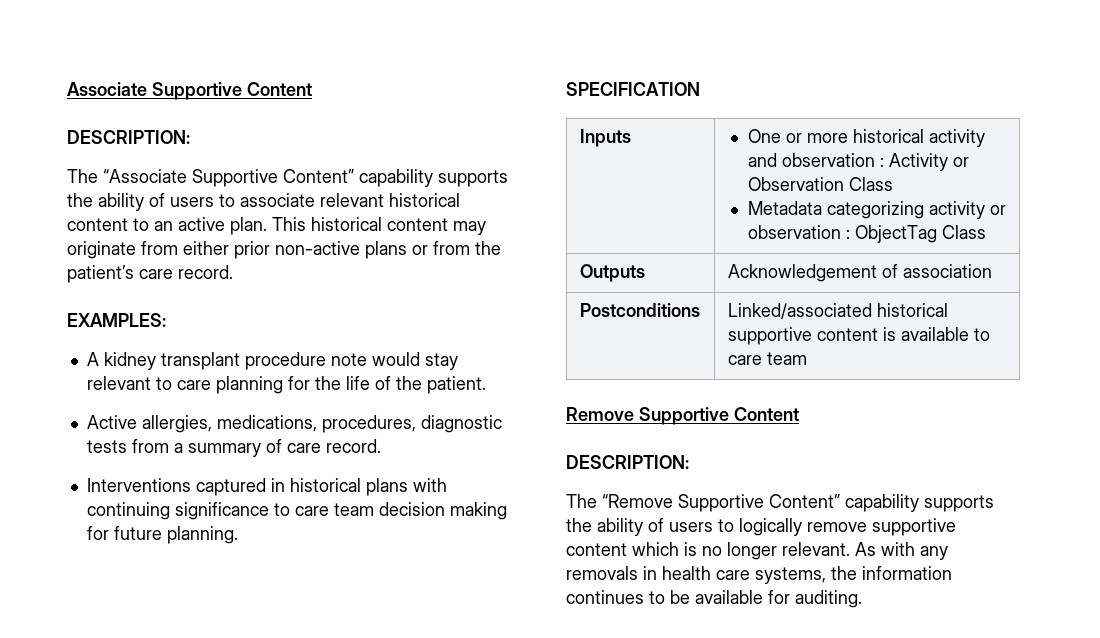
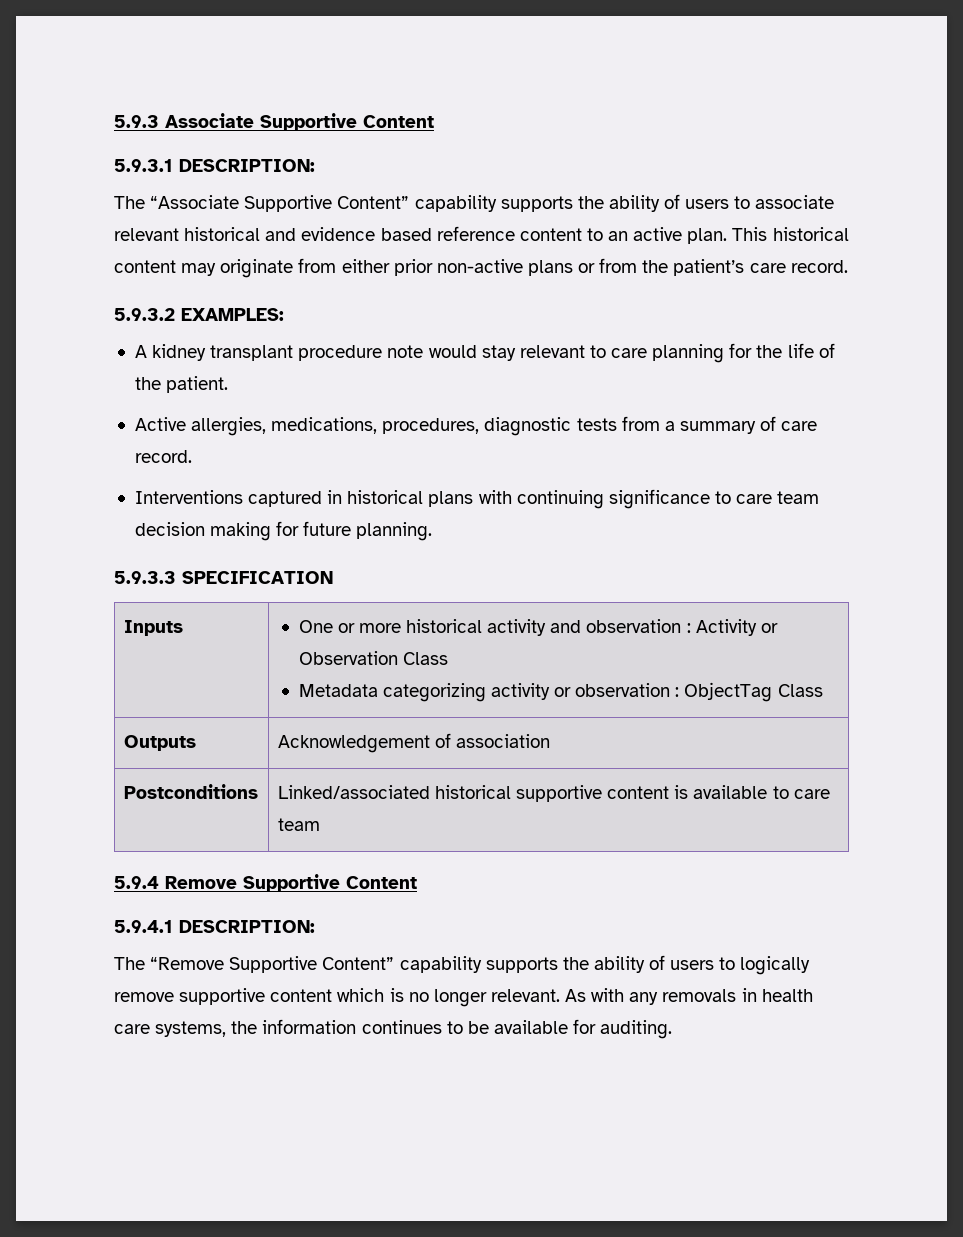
- Associate Supportive Content
- DESCRIPTION:
+ 5.9.3 Associate Supportive Content
+ 5.9.3.1 DESCRIPTION:
- The “Associate Supportive Content” capability supports the ability of users to associate relevant historical content to an active plan.
+ The “Associate Supportive Content” capability supports the ability of users to associate relevant historical and evidence based reference content to an active plan.
- EXAMPLES:
+ 5.9.3.2 EXAMPLES:
- SPECIFICATION
+ 5.9.3.3 SPECIFICATION
- Remove Supportive Content
- DESCRIPTION:
+ 5.9.4 Remove Supportive Content
+ 5.9.4.1 DESCRIPTION:

